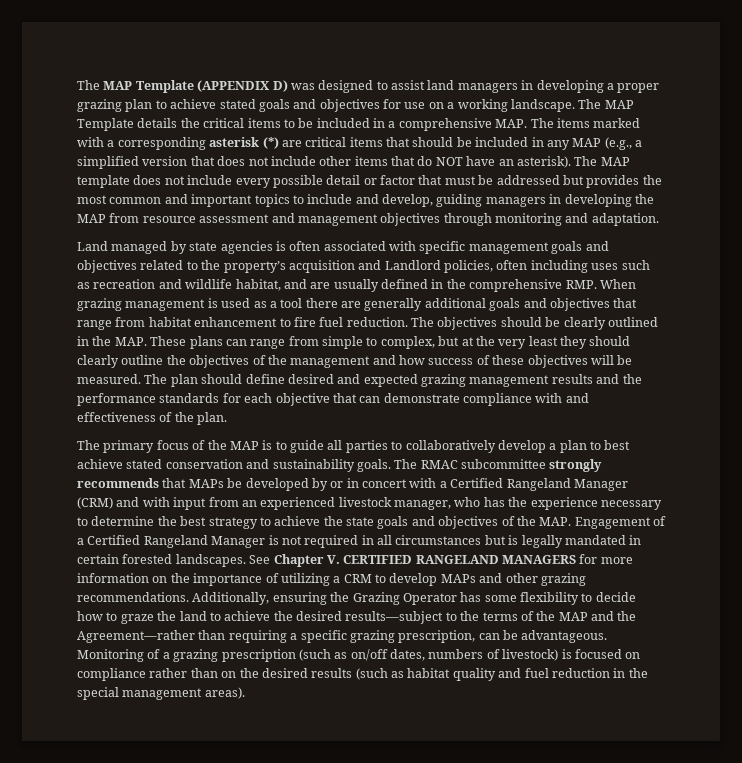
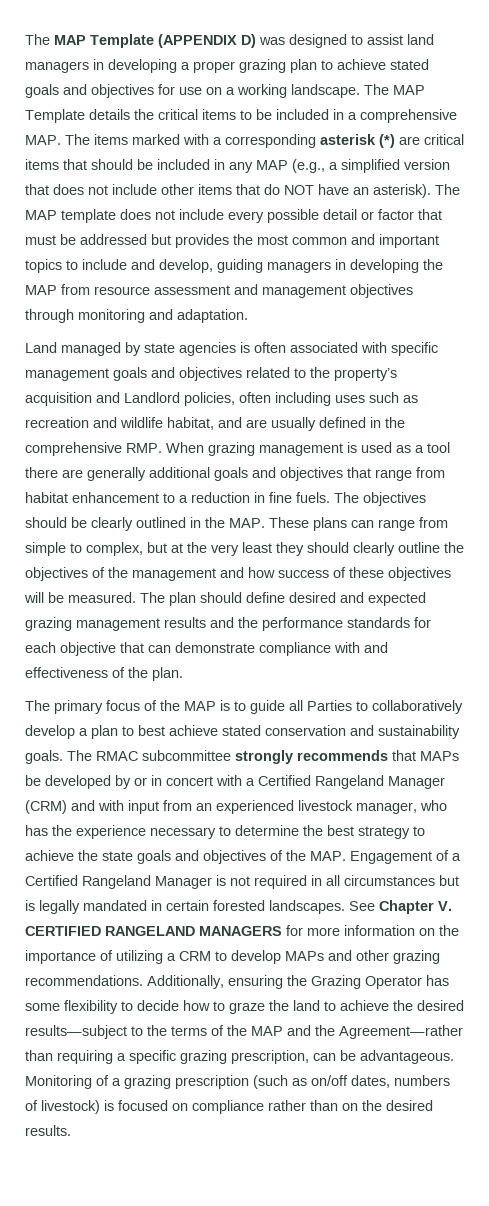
- Land managed by state agencies is often associated with specific management goals and objectives related to the property’s acquisition and Landlord policies, often including uses such as recreation and wildlife habitat, and are usually defined in the comprehensive RMP. When grazing management is used as a tool there are generally additional goals and objectives that range from habitat enhancement to fire fuel reduction.
+ Land managed by state agencies is often associated with specific management goals and objectives related to the property’s acquisition and Landlord policies, often including uses such as recreation and wildlife habitat, and are usually defined in the comprehensive RMP. When grazing management is used as a tool there are generally additional goals and objectives that range from habitat enhancement to a reduction in fine fuels.
- The primary focus of the MAP is to guide all parties to collaboratively develop a plan to best achieve stated conservation and sustainability goals.
+ The primary focus of the MAP is to guide all Parties to collaboratively develop a plan to best achieve stated conservation and sustainability goals.
- Monitoring of a grazing prescription (such as on/off dates, numbers of livestock) is focused on compliance rather than on the desired results (such as habitat quality and fuel reduction in the special management areas).
+ Monitoring of a grazing prescription (such as on/off dates, numbers of livestock) is focused on compliance rather than on the desired results.

